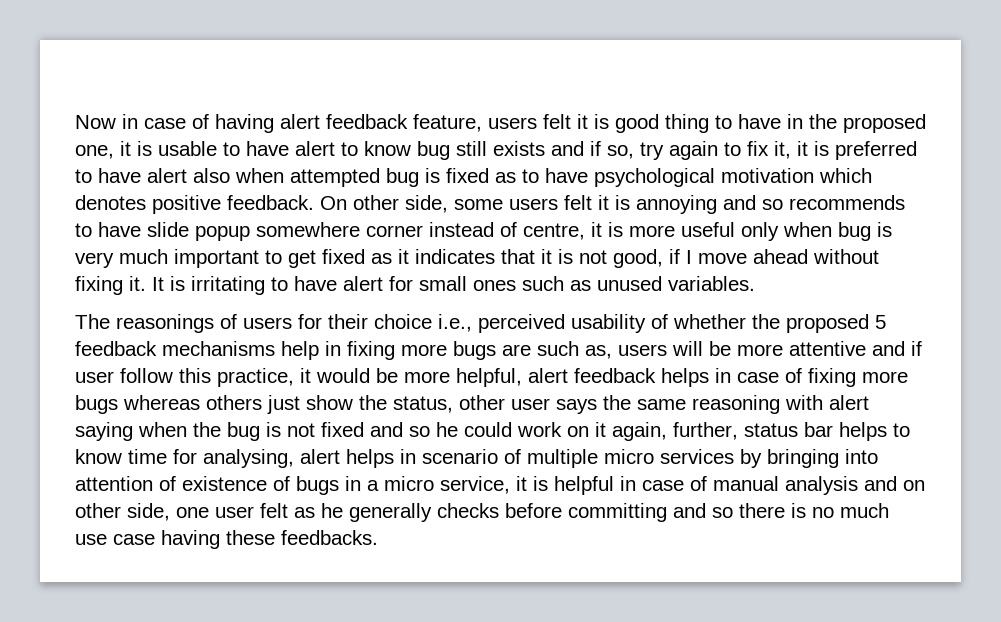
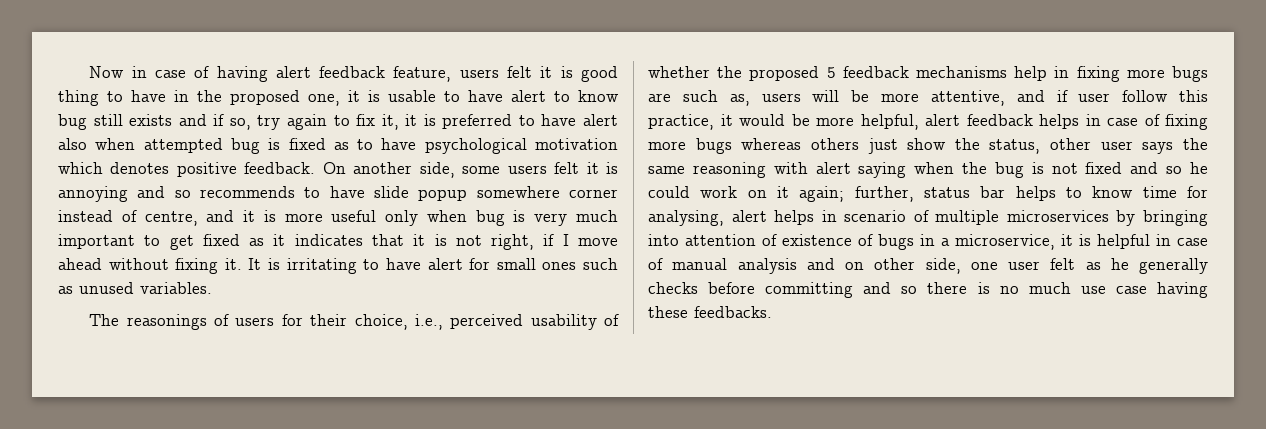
- On other side, some users felt it is annoying and so recommends to have slide popup somewhere corner instead of centre, it is more useful only when bug is very much important to get fixed as it indicates that it is not good, if I move ahead without fixing it.
+ On another side, some users felt it is annoying and so recommends to have slide popup somewhere corner instead of centre, and it is more useful only when bug is very much important to get fixed as it indicates that it is not right, if I move ahead without fixing it.
- The reasonings of users for their choice i.e., perceived usability of whether the proposed 5 feedback mechanisms help in fixing more bugs are such as, users will be more attentive and if user follow this practice, it would be more helpful, alert feedback helps in case of fixing more bugs whereas others just show the status, other user says the same reasoning with alert saying when the bug is not fixed and so he could work on it again, further, status bar helps to know time for analysing, alert helps in scenario of multiple micro services by bringing into attention of existence of bugs in a micro service, it is helpful in case of manual analysis and on other side, one user felt as he generally checks before committing and so there is no much use case having these feedbacks.
+ The reasonings of users for their choice, i.e., perceived usability of whether the proposed 5 feedback mechanisms help in fixing more bugs are such as, users will be more attentive, and if user follow this practice, it would be more helpful, alert feedback helps in case of fixing more bugs whereas others just show the status, other user says the same reasoning with alert saying when the bug is not fixed and so he could work on it again; further, status bar helps to know time for analysing, alert helps in scenario of multiple microservices by bringing into attention of existence of bugs in a microservice, it is helpful in case of manual analysis and on other side, one user felt as he generally checks before committing and so there is no much use case having these feedbacks.

